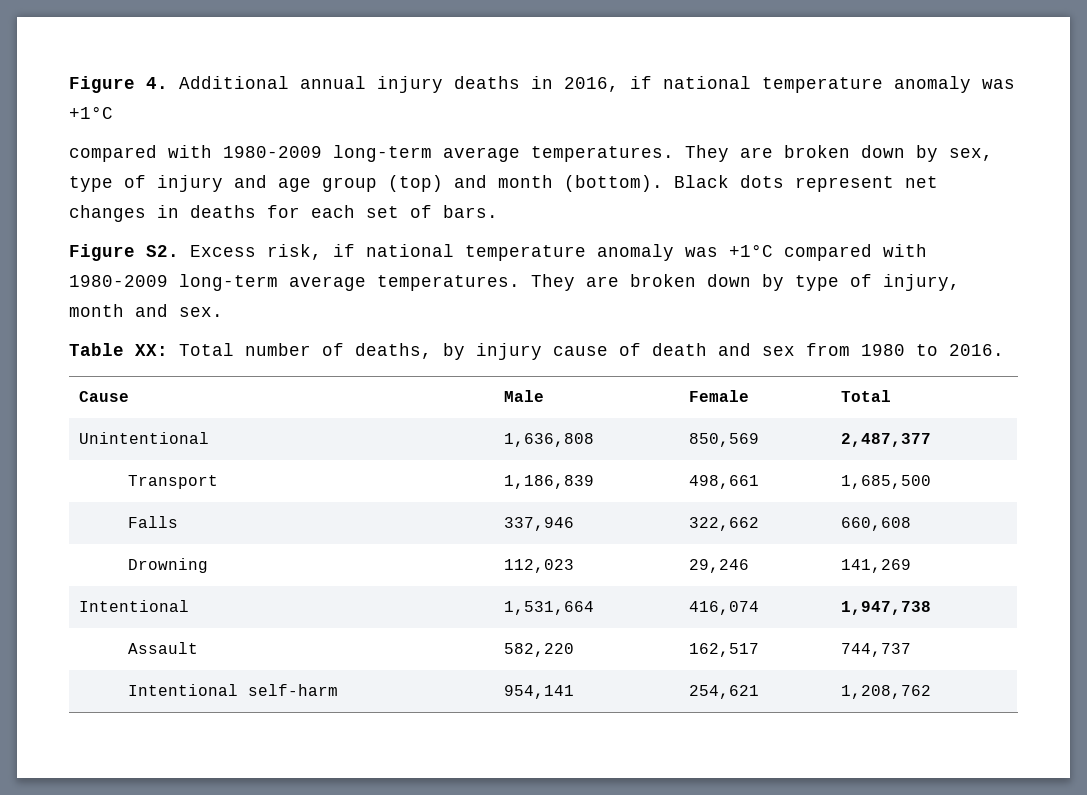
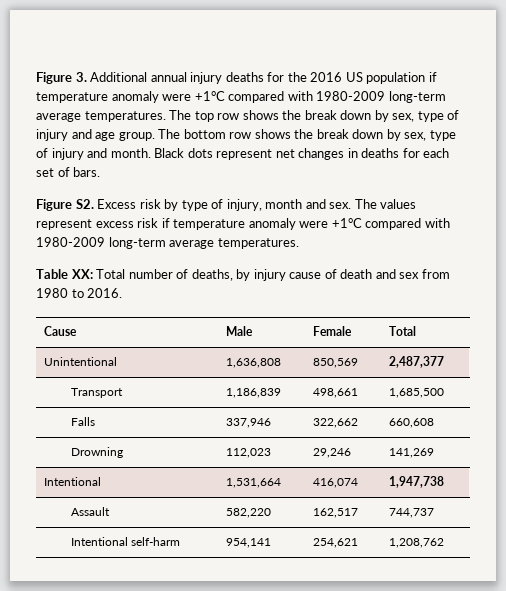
- Figure 4. Additional annual injury deaths in 2016, if national temperature anomaly was +1°C
- compared with 1980-2009 long-term average temperatures. They are broken down by sex, type of injury and age group (top) and month (bottom).
+ Figure 3. Additional annual injury deaths for the 2016 US population if temperature anomaly were +1°C compared with 1980-2009 long-term average temperatures. The top row shows the break down by sex, type of injury and age group. The bottom row shows the break down by sex, type of injury and month.
- Figure S2. Excess risk, if national temperature anomaly was +1°C compared with 1980-2009 long-term average temperatures. They are broken down by type of injury, month and sex.
+ Figure S2. Excess risk by type of injury, month and sex. The values represent excess risk if temperature anomaly were +1°C compared with 1980-2009 long-term average temperatures.

